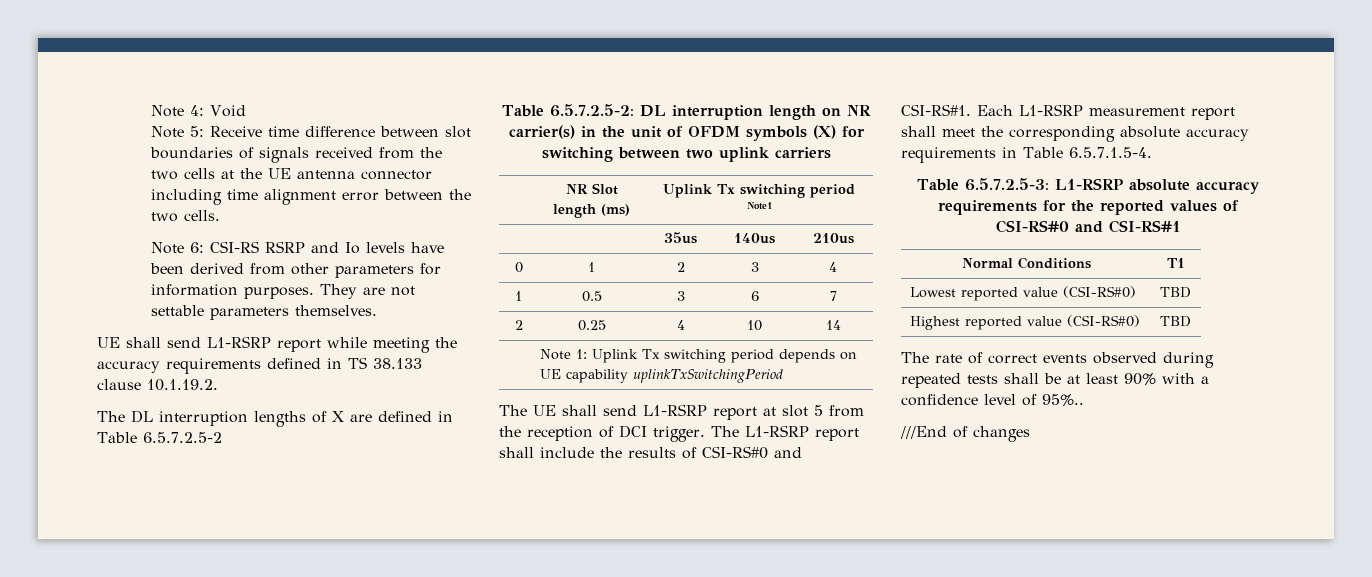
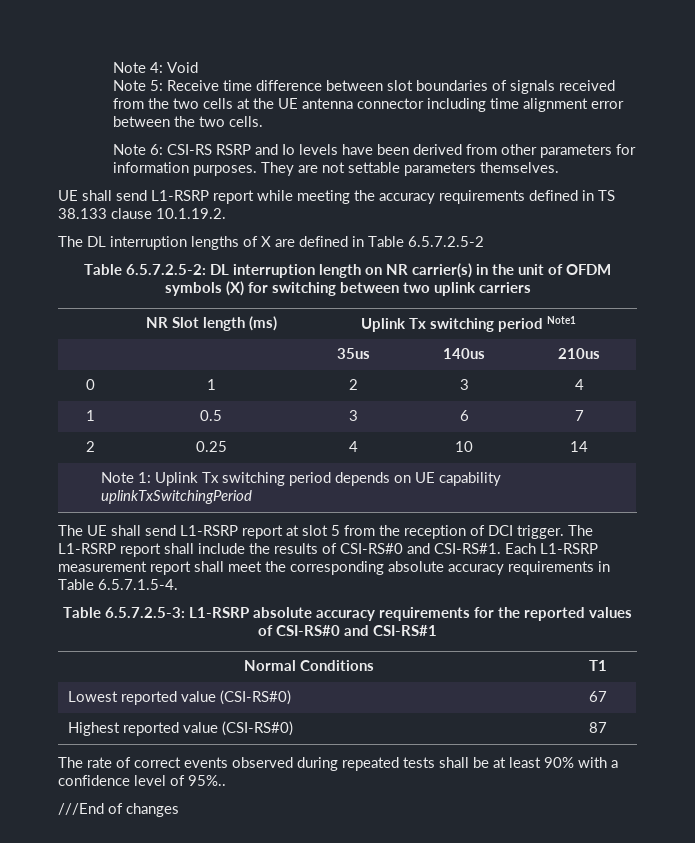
- Lowest reported value (CSI-RS#0) | TBD
+ Lowest reported value (CSI-RS#0) | 67
- Highest reported value (CSI-RS#0) | TBD
+ Highest reported value (CSI-RS#0) | 87

